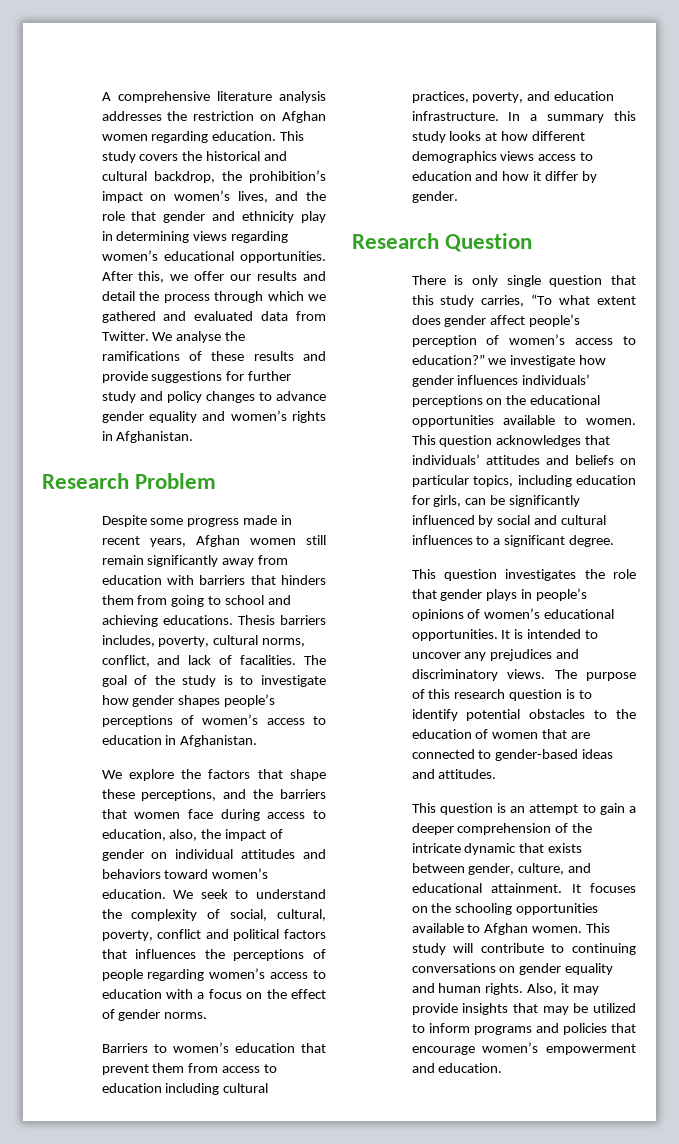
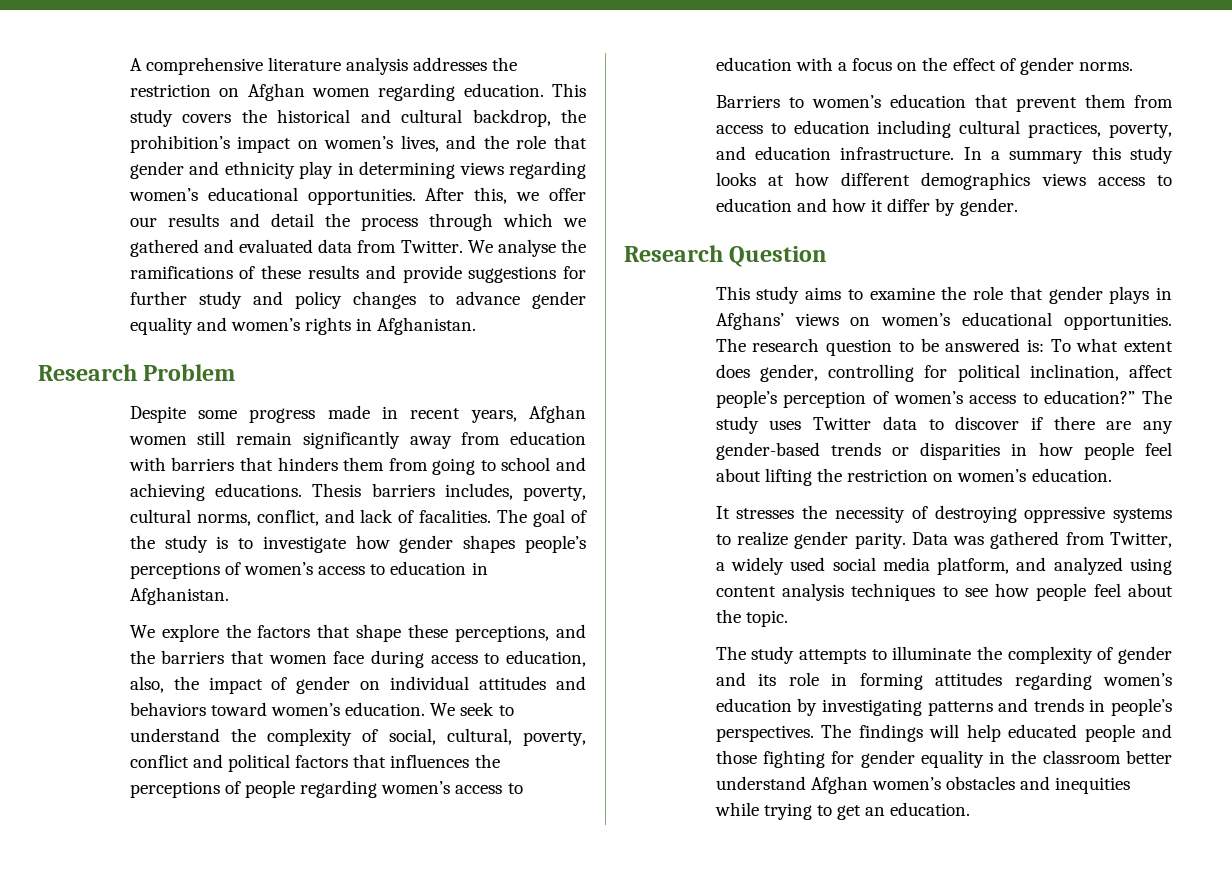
- There is only single question that this study carries, “To what extent does gender affect people’s perception of women’s access to education?” we investigate how gender influences individuals’ perceptions on the educational opportunities available to women. This question acknowledges that individuals’ attitudes and beliefs on particular topics, including education for girls, can be significantly influenced by social and cultural influences to a significant degree.
- This question investigates the role that gender plays in people’s opinions of women’s educational opportunities. It is intended to uncover any prejudices and discriminatory views. The purpose of this research question is to identify potential obstacles to the education of women that are connected to gender-based ideas and attitudes.
- This question is an attempt to gain a deeper comprehension of the intricate dynamic that exists between gender, culture, and educational attainment. It focuses on the schooling opportunities available to Afghan women. This study will contribute to continuing conversations on gender equality and human rights. Also, it may provide insights that may be utilized to inform programs and policies that encourage women’s empowerment and education.
+ This study aims to examine the role that gender plays in Afghans’ views on women’s educational opportunities. The research question to be answered is: To what extent does gender, controlling for political inclination, affect people’s perception of women’s access to education?” The study uses Twitter data to discover if there are any gender-based trends or disparities in how people feel about lifting the restriction on women’s education.
+ It stresses the necessity of destroying oppressive systems to realize gender parity. Data was gathered from Twitter, a widely used social media platform, and analyzed using content analysis techniques to see how people feel about the topic.
+ The study attempts to illuminate the complexity of gender and its role in forming attitudes regarding women’s education by investigating patterns and trends in people’s perspectives. The findings will help educated people and those fighting for gender equality in the classroom better understand Afghan women’s obstacles and inequities while trying to get an education.

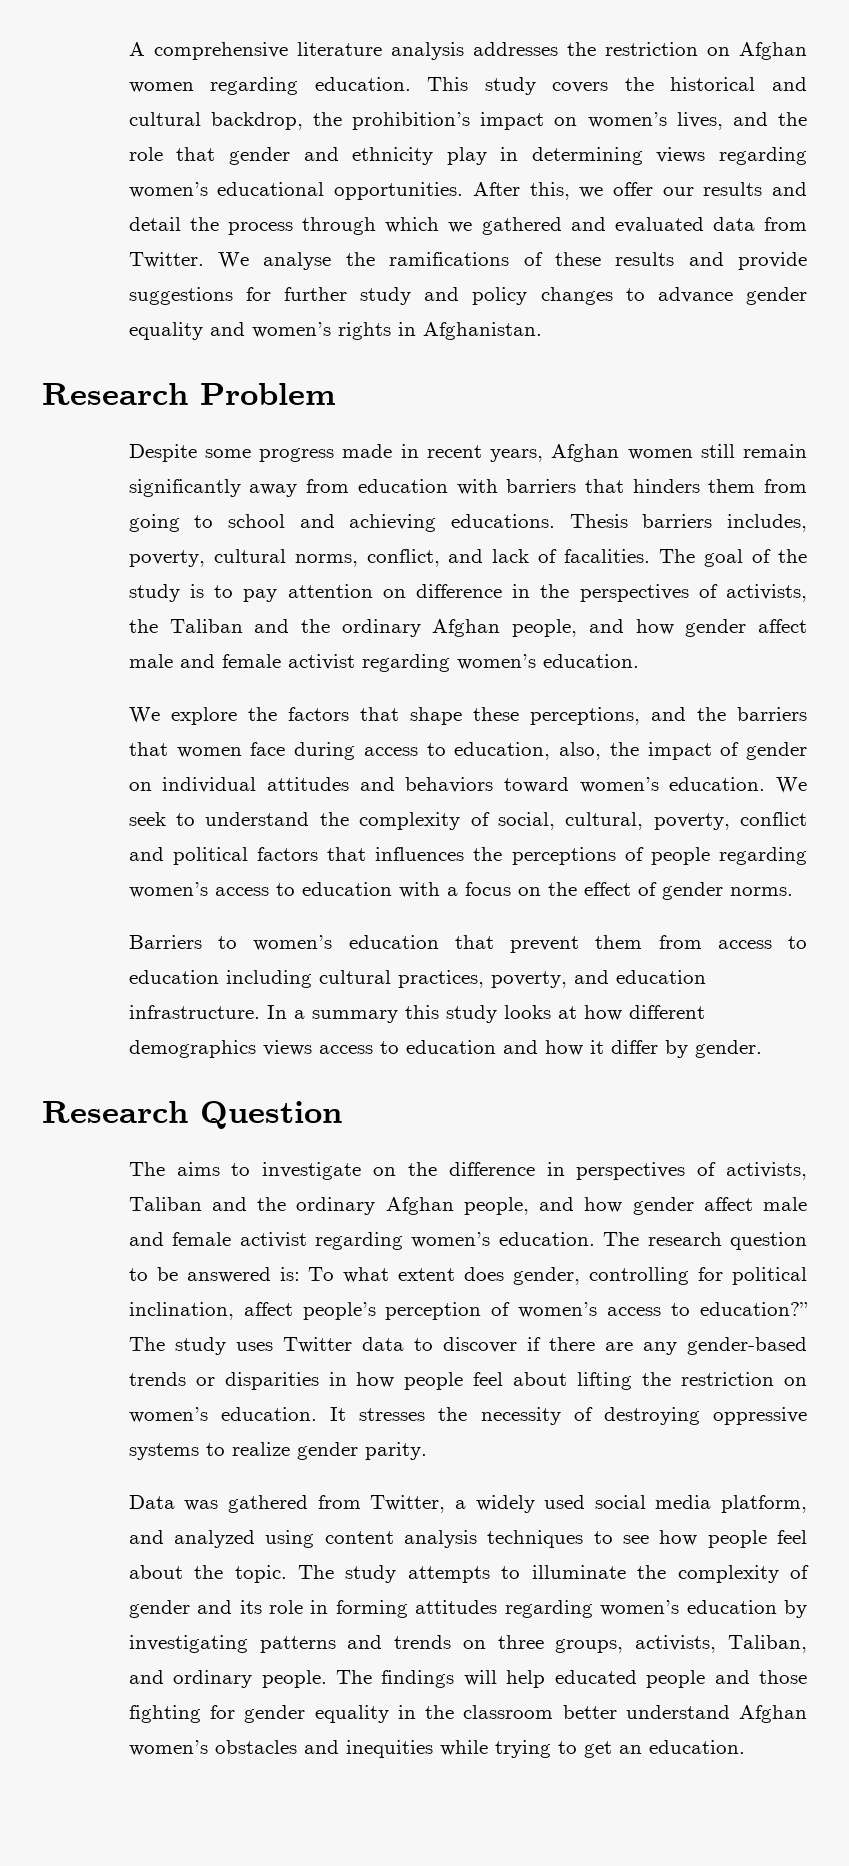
- The goal of the study is to investigate how gender shapes people’s perceptions of women’s access to education in Afghanistan.
+ The goal of the study is to pay attention on difference in the perspectives of activists, the Taliban and the ordinary Afghan people, and how gender affect male and female activist regarding women’s education.
- This study aims to examine the role that gender plays in Afghans’ views on women’s educational opportunities.
+ The aims to investigate on the difference in perspectives of activists, Taliban and the ordinary Afghan people, and how gender affect male and female activist regarding women’s education.
- The study uses Twitter data to discover if there are any gender-based trends or disparities in how people feel about lifting the restriction on women’s education.
- It stresses the necessity of destroying oppressive systems to realize gender parity. Data was gathered from Twitter, a widely used social media platform, and analyzed using content analysis techniques to see how people feel about the topic.
- The study attempts to illuminate the complexity of gender and its role in forming attitudes regarding women’s education by investigating patterns and trends in people’s perspectives.
+ The study uses Twitter data to discover if there are any gender-based trends or disparities in how people feel about lifting the restriction on women’s education. It stresses the necessity of destroying oppressive systems to realize gender parity.
+ Data was gathered from Twitter, a widely used social media platform, and analyzed using content analysis techniques to see how people feel about the topic. The study attempts to illuminate the complexity of gender and its role in forming attitudes regarding women’s education by investigating patterns and trends on three groups, activists, Taliban, and ordinary people.

